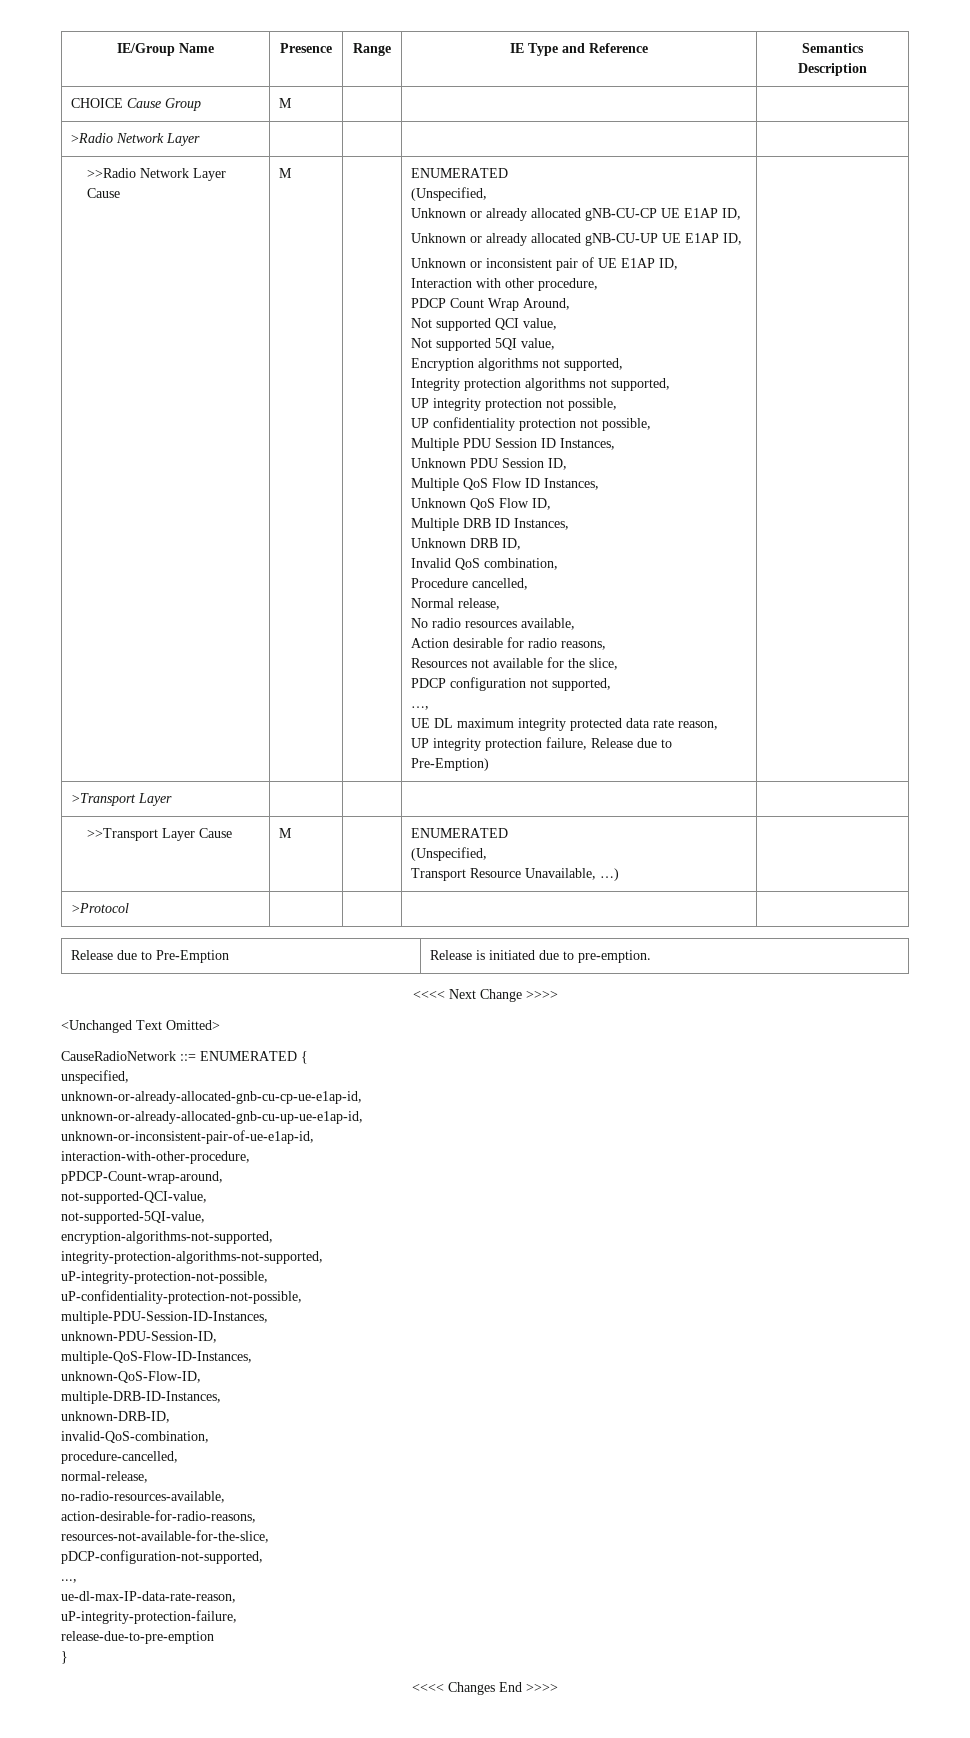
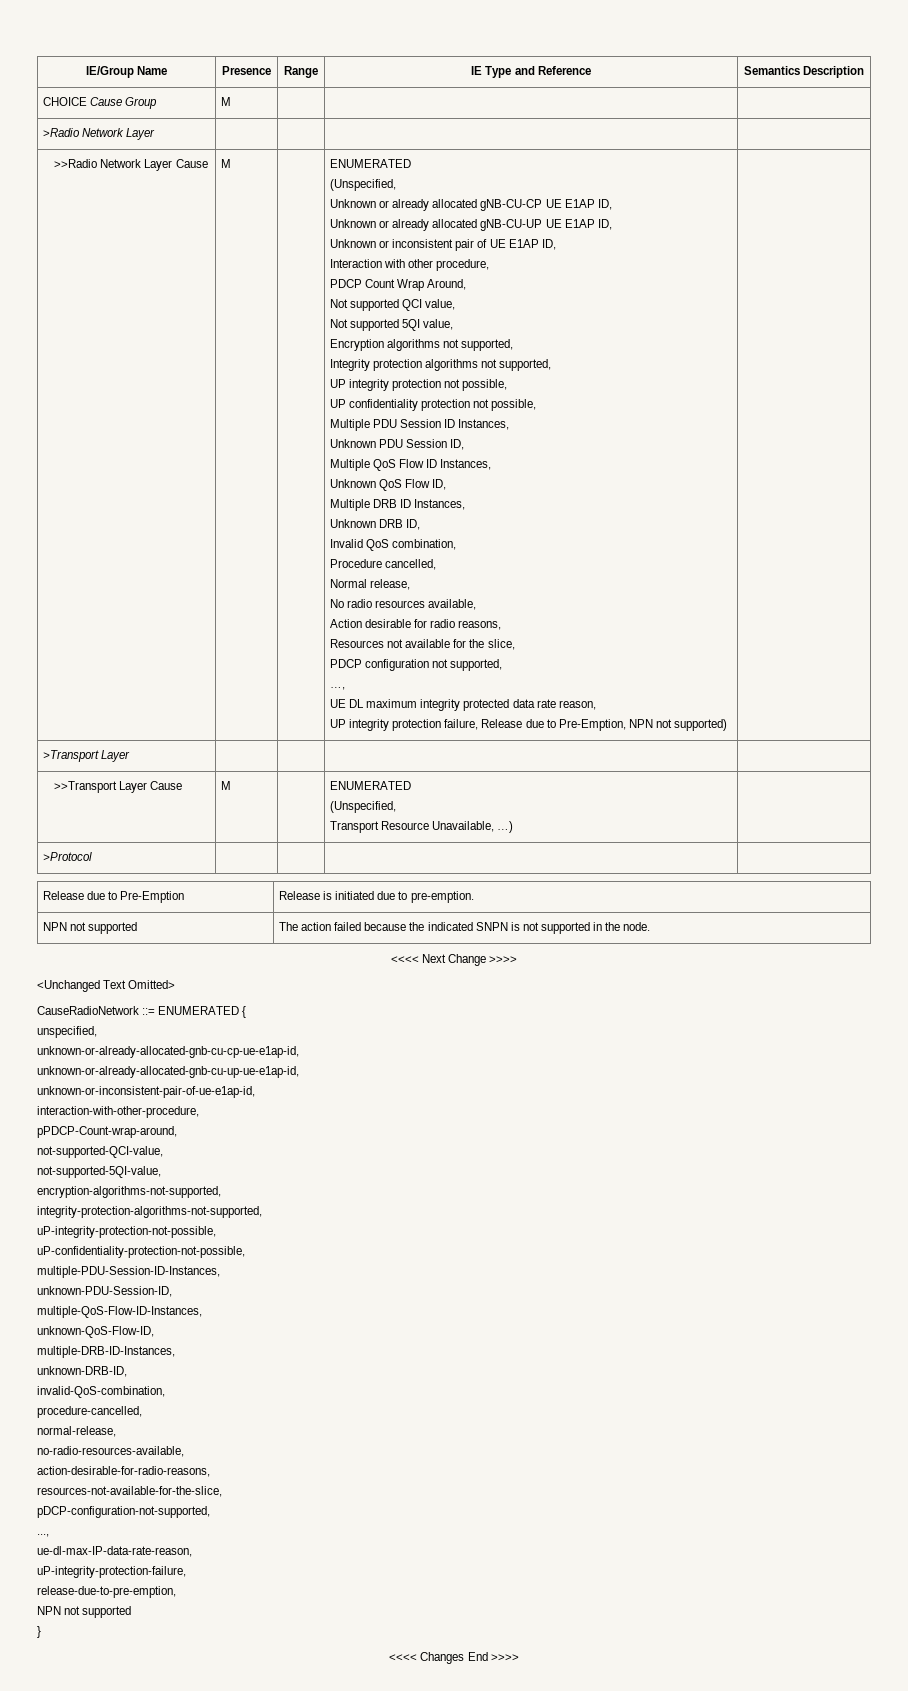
- UP integrity protection failure, Release due to Pre-Emption)
+ UP integrity protection failure, Release due to Pre-Emption, NPN not supported)
+ NPN not supported | The action failed because the indicated SNPN is not supported in the node.
- release-due-to-pre-emption
+ release-due-to-pre-emption,
+ NPN not supported

